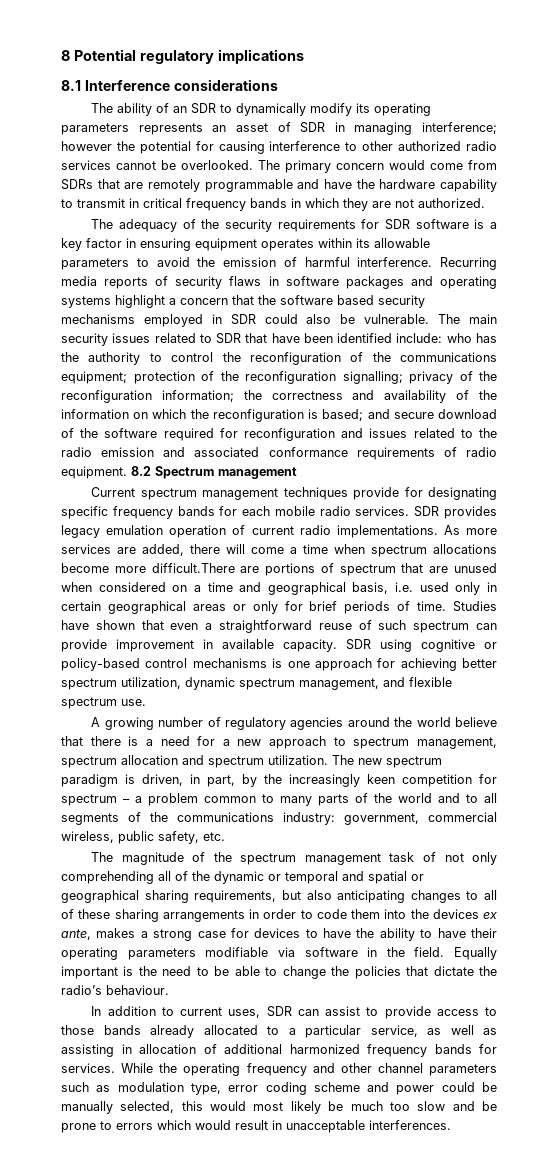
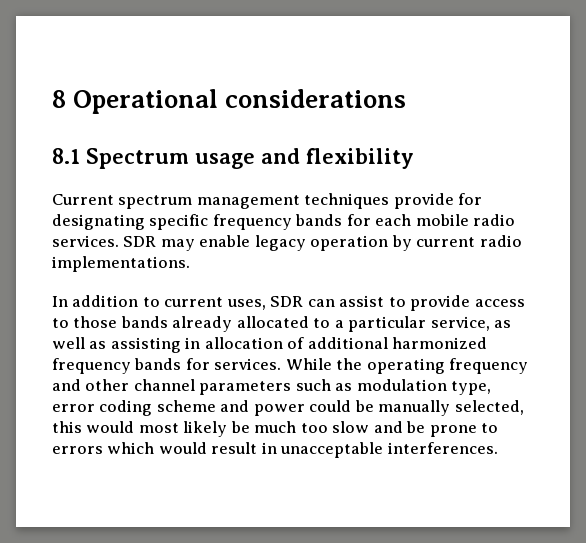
- 8 Potential regulatory implications
- 8.1 Interference considerations
- The ability of an SDR to dynamically modify its operating parameters represents an asset of SDR in managing interference; however the potential for causing interference to other authorized radio services cannot be overlooked. The primary concern would come from SDRs that are remotely programmable and have the hardware capability to transmit in critical frequency bands in which they are not authorized.
- The adequacy of the security requirements for SDR software is a key factor in ensuring equipment operates within its allowable parameters to avoid the emission of harmful interference. Recurring media reports of security flaws in software packages and operating systems highlight a concern that the software based security mechanisms employed in SDR could also be vulnerable. The main security issues related to SDR that have been identified include: who has the authority to control the reconfiguration of the communications equipment; protection of the reconfiguration signalling; privacy of the reconfiguration information; the correctness and availability of the information on which the reconfiguration is based; and secure download of the software required for reconfiguration and issues related to the radio emission and associated conformance requirements of radio equipment. 8.2 Spectrum management
+ 8 Operational considerations
+ 8.1 Spectrum usage and flexibility
- SDR provides legacy emulation operation of current radio implementations. As more services are added, there will come a time when spectrum allocations become more difficult.There are portions of spectrum that are unused when considered on a time and geographical basis, i.e. used only in certain geographical areas or only for brief periods of time. Studies have shown that even a straightforward reuse of such spectrum can provide improvement in available capacity. SDR using cognitive or policy-based control mechanisms is one approach for achieving better spectrum utilization, dynamic spectrum management, and flexible spectrum use.
- A growing number of regulatory agencies around the world believe that there is a need for a new approach to spectrum management, spectrum allocation and spectrum utilization. The new spectrum paradigm is driven, in part, by the increasingly keen competition for spectrum – a problem common to many parts of the world and to all segments of the communications industry: government, commercial wireless, public safety, etc.
- The magnitude of the spectrum management task of not only comprehending all of the dynamic or temporal and spatial or geographical sharing requirements, but also anticipating changes to all of these sharing arrangements in order to code them into the devices ex ante, makes a strong case for devices to have the ability to have their operating parameters modifiable via software in the field. Equally important is the need to be able to change the policies that dictate the radio’s behaviour.
+ SDR may enable legacy operation by current radio implementations.

